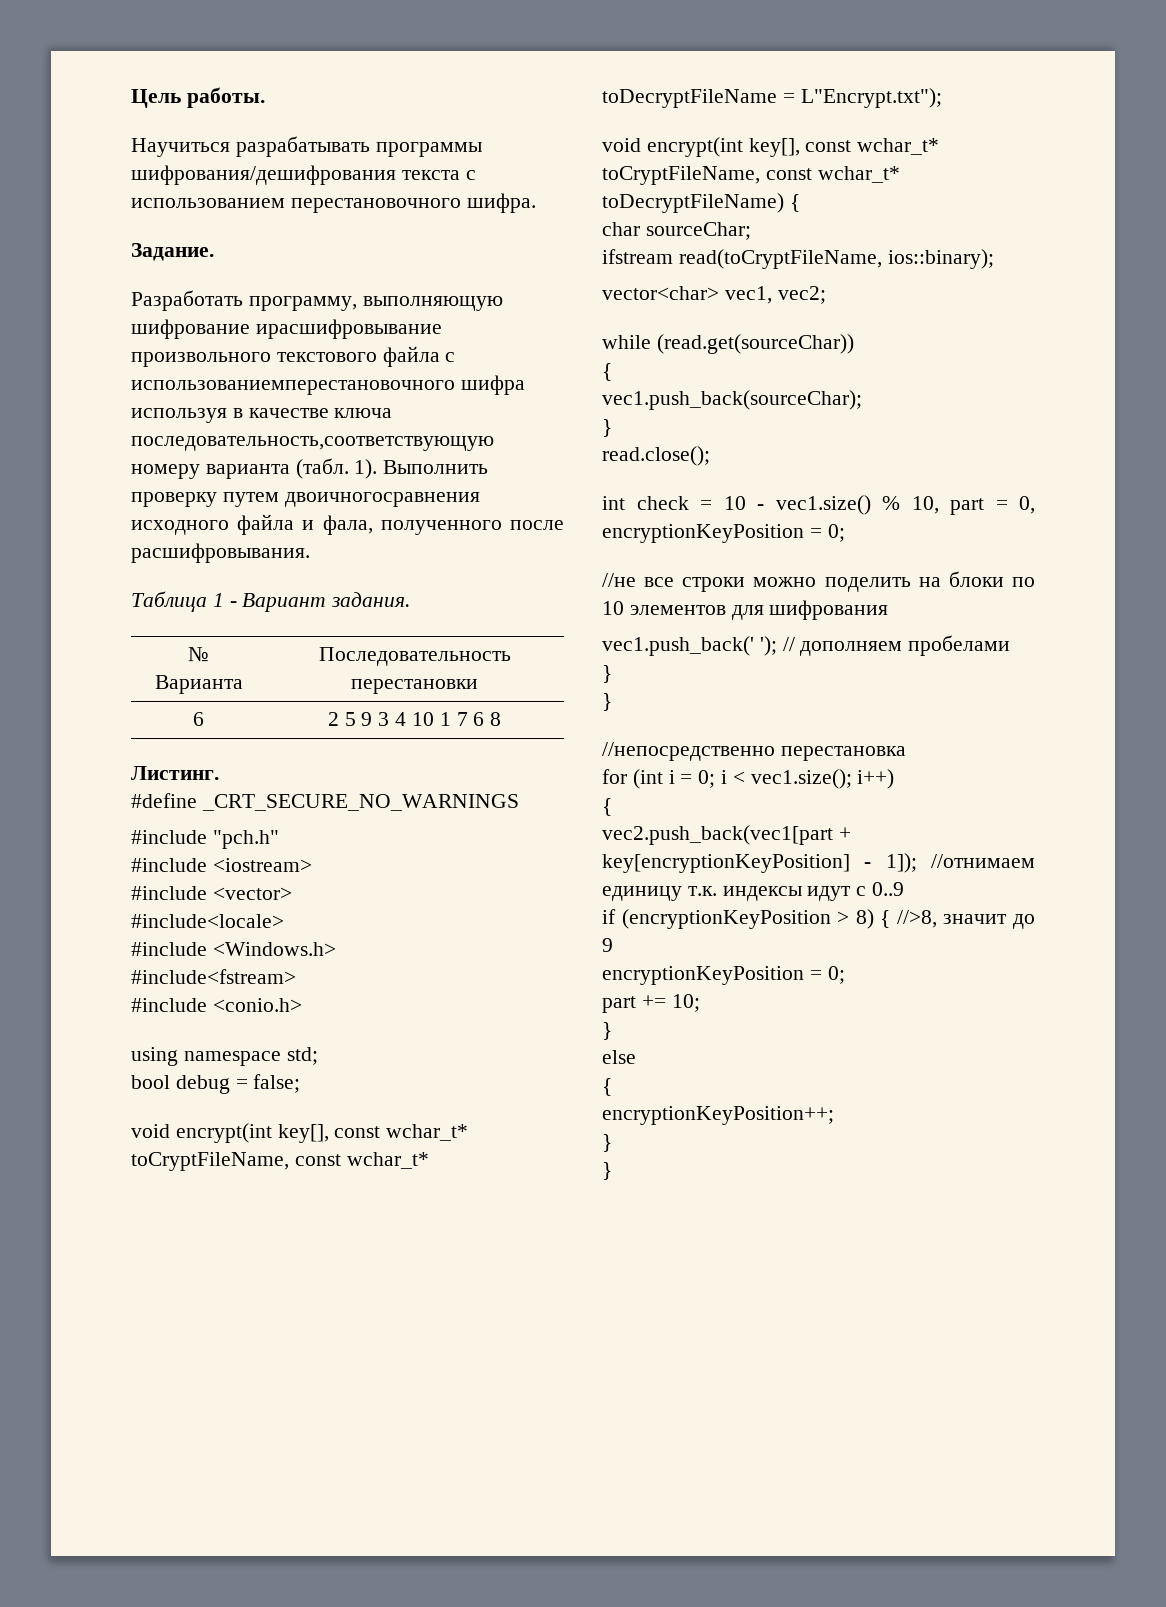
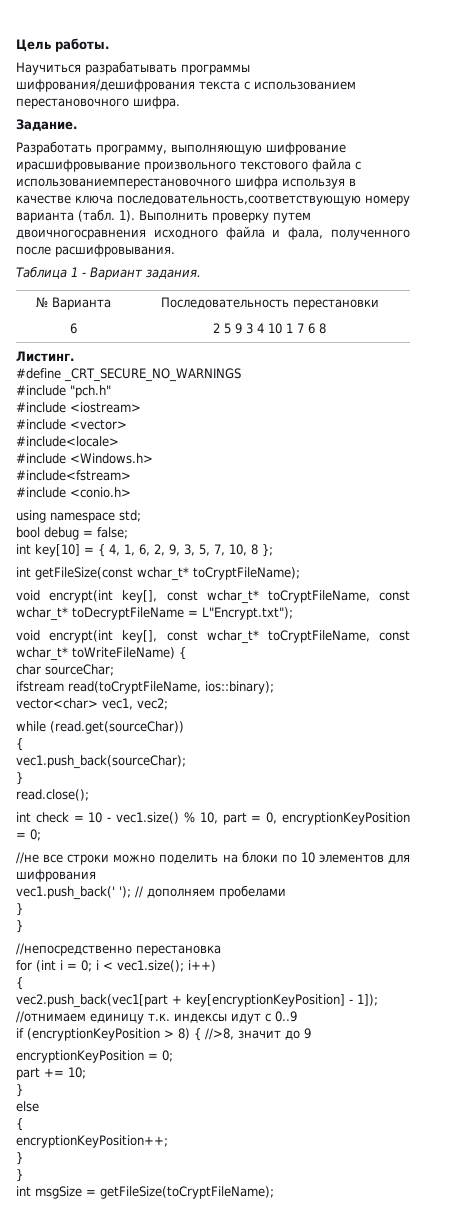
+ int key[10] = { 4, 1, 6, 2, 9, 3, 5, 7, 10, 8 };
+ int getFileSize(const wchar_t* toCryptFileName);
- void encrypt(int key[], const wchar_t* toCryptFileName, const wchar_t* toDecryptFileName) {
+ void encrypt(int key[], const wchar_t* toCryptFileName, const wchar_t* toWriteFileName) {
+ int msgSize = getFileSize(toCryptFileName);

